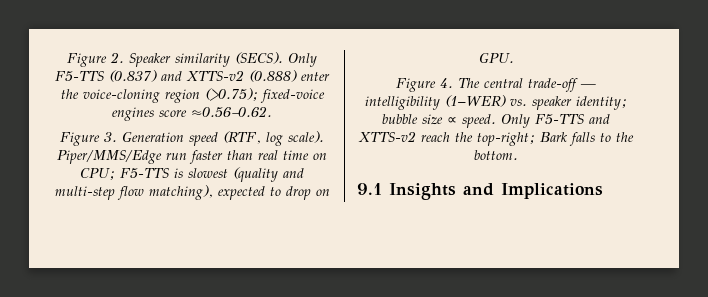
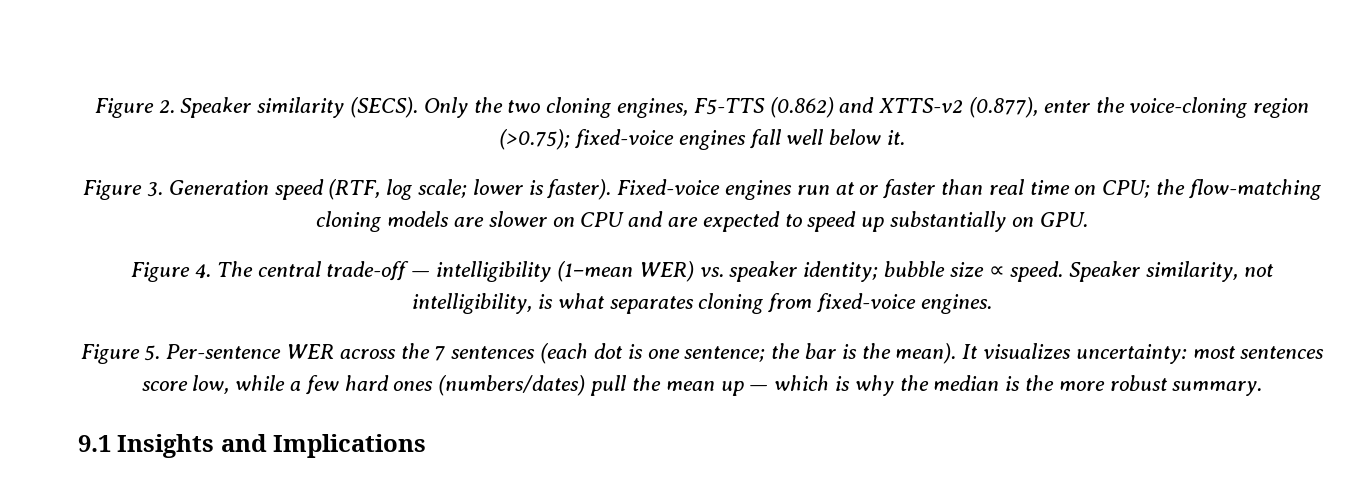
- Only F5-TTS (0.837) and XTTS-v2 (0.888) enter the voice-cloning region (>0.75); fixed-voice engines score ≈0.56–0.62.
+ Only the two cloning engines, F5-TTS (0.862) and XTTS-v2 (0.877), enter the voice-cloning region (>0.75); fixed-voice engines fall well below it.
- Figure 3. Generation speed (RTF, log scale). Piper/MMS/Edge run faster than real time on CPU; F5-TTS is slowest (quality and multi-step flow matching), expected to drop on GPU.
+ Figure 3. Generation speed (RTF, log scale; lower is faster). Fixed-voice engines run at or faster than real time on CPU; the flow-matching cloning models are slower on CPU and are expected to speed up substantially on GPU.
- Figure 4. The central trade-off — intelligibility (1−WER) vs. speaker identity; bubble size ∝ speed.
+ Figure 4. The central trade-off — intelligibility (1−mean WER) vs. speaker identity; bubble size ∝ speed.
- Only F5-TTS and XTTS-v2 reach the top-right; Bark falls to the bottom.
+ Speaker similarity, not intelligibility, is what separates cloning from fixed-voice engines.
+ Figure 5. Per-sentence WER across the 7 sentences (each dot is one sentence; the bar is the mean). It visualizes uncertainty: most sentences score low, while a few hard ones (numbers/dates) pull the mean up — which is why the median is the more robust summary.

